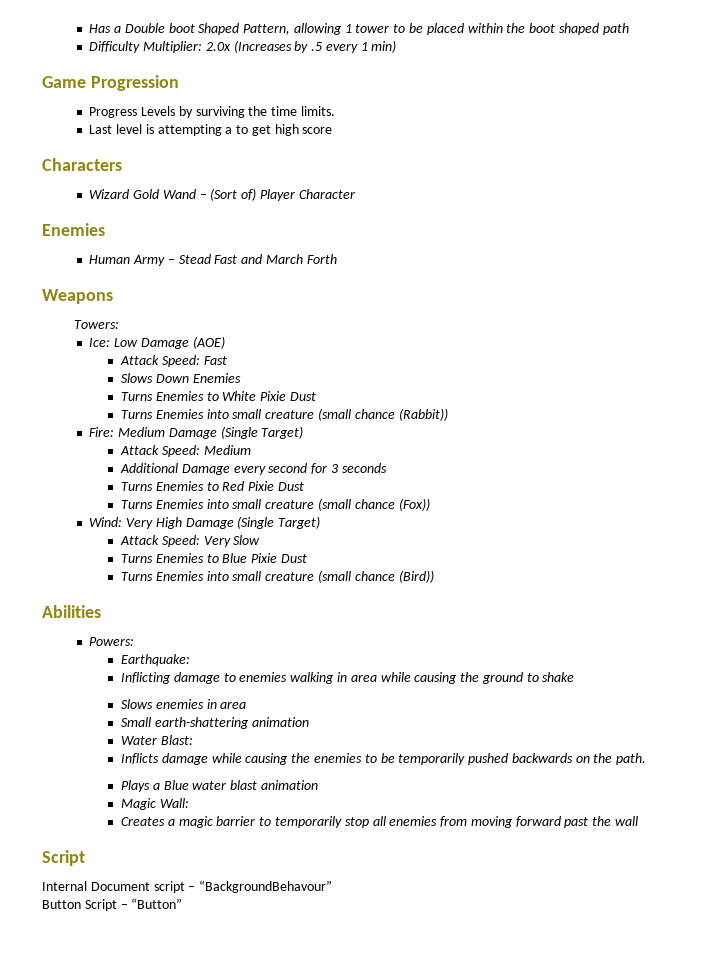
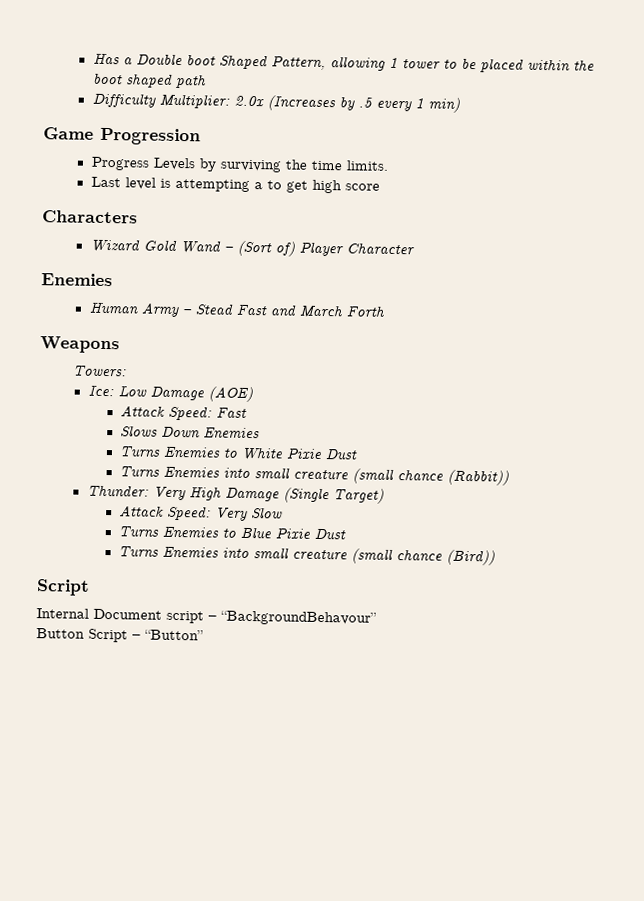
- Fire: Medium Damage (Single Target)
- Attack Speed: Medium
- Additional Damage every second for 3 seconds
- Turns Enemies to Red Pixie Dust
- Turns Enemies into small creature (small chance (Fox))
- Wind: Very High Damage (Single Target)
+ Thunder: Very High Damage (Single Target)
- Abilities
- Powers:
- Earthquake:
- Inflicting damage to enemies walking in area while causing the ground to shake
- Slows enemies in area
- Small earth-shattering animation
- Water Blast:
- Inflicts damage while causing the enemies to be temporarily pushed backwards on the path.
- Plays a Blue water blast animation
- Magic Wall:
- Creates a magic barrier to temporarily stop all enemies from moving forward past the wall

